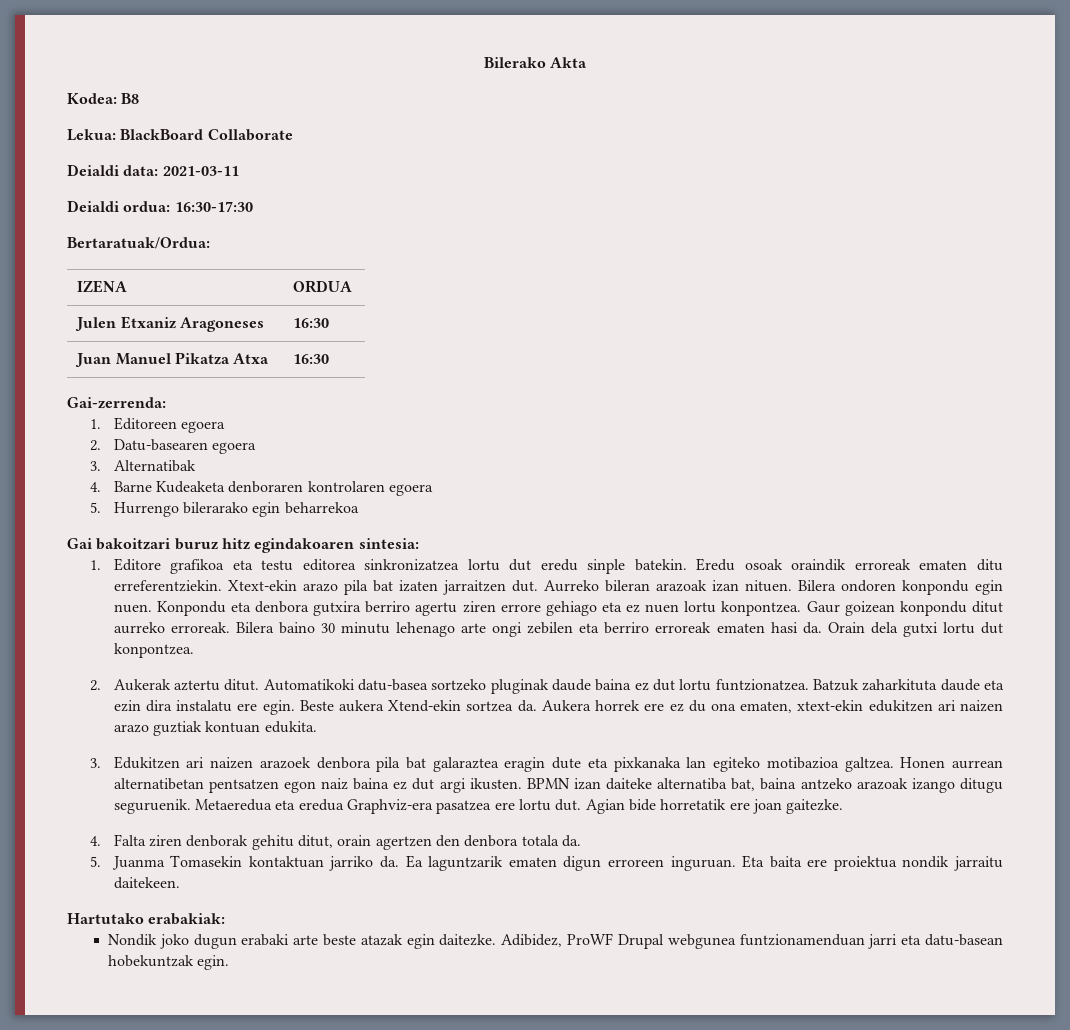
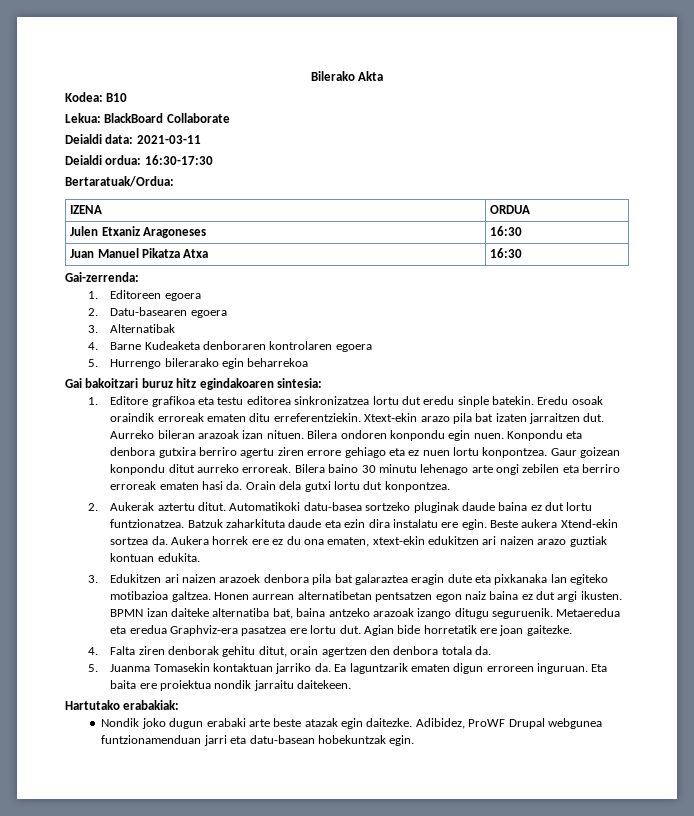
- Kodea: B8
+ Kodea: B10

